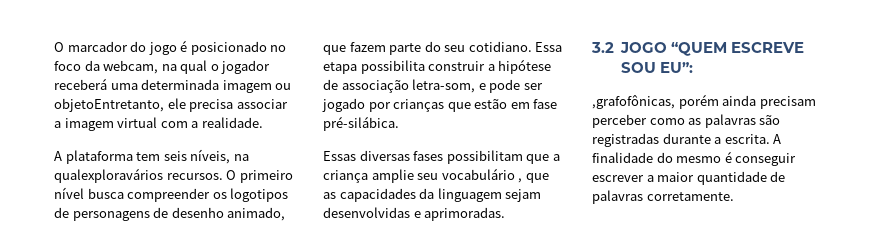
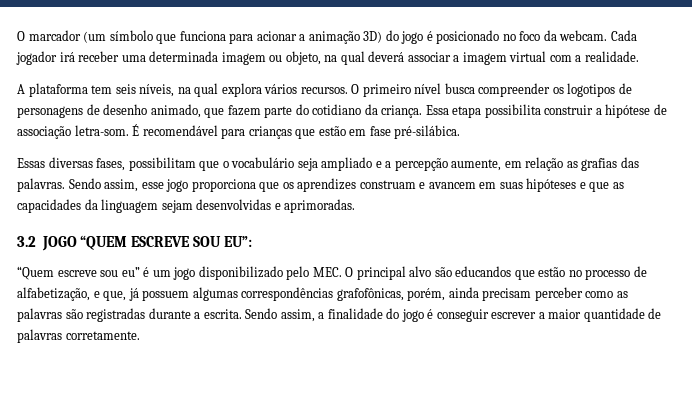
- O marcador do jogo é posicionado no foco da webcam, na qual o jogador receberá uma determinada imagem ou objetoEntretanto, ele precisa associar a imagem virtual com a realidade.
+ O marcador (um símbolo que funciona para acionar a animação 3D) do jogo é posicionado no foco da webcam. Cada jogador irá receber uma determinada imagem ou objeto, na qual deverá associar a imagem virtual com a realidade.
- A plataforma tem seis níveis, na qualexploravários recursos.
+ A plataforma tem seis níveis, na qual explora vários recursos.
- O primeiro nível busca compreender os logotipos de personagens de desenho animado, que fazem parte do seu cotidiano.
+ O primeiro nível busca compreender os logotipos de personagens de desenho animado, que fazem parte do cotidiano da criança.
- Essa etapa possibilita construir a hipótese de associação letra-som, e pode ser jogado por crianças que estão em fase pré-silábica.
+ Essa etapa possibilita construir a hipótese de associação letra-som. É recomendável para crianças que estão em fase pré-silábica.
- Essas diversas fases possibilitam que a criança amplie seu vocabulário , que as capacidades da linguagem sejam desenvolvidas e aprimoradas.
+ Essas diversas fases, possibilitam que o vocabulário seja ampliado e a percepção aumente, em relação as grafias das palavras. Sendo assim, esse jogo proporciona que os aprendizes construam e avancem em suas hipóteses e que as capacidades da linguagem sejam desenvolvidas e aprimoradas.
- ,grafofônicas, porém ainda precisam perceber como as palavras são registradas durante a escrita.
+ “Quem escreve sou eu” é um jogo disponibilizado pelo MEC. O principal alvo são educandos que estão no processo de alfabetização, e que, já possuem algumas correspondências grafofônicas, porém, ainda precisam perceber como as palavras são registradas durante a escrita.
- A finalidade do mesmo é conseguir escrever a maior quantidade de palavras corretamente.
+ Sendo assim, a finalidade do jogo é conseguir escrever a maior quantidade de palavras corretamente.

